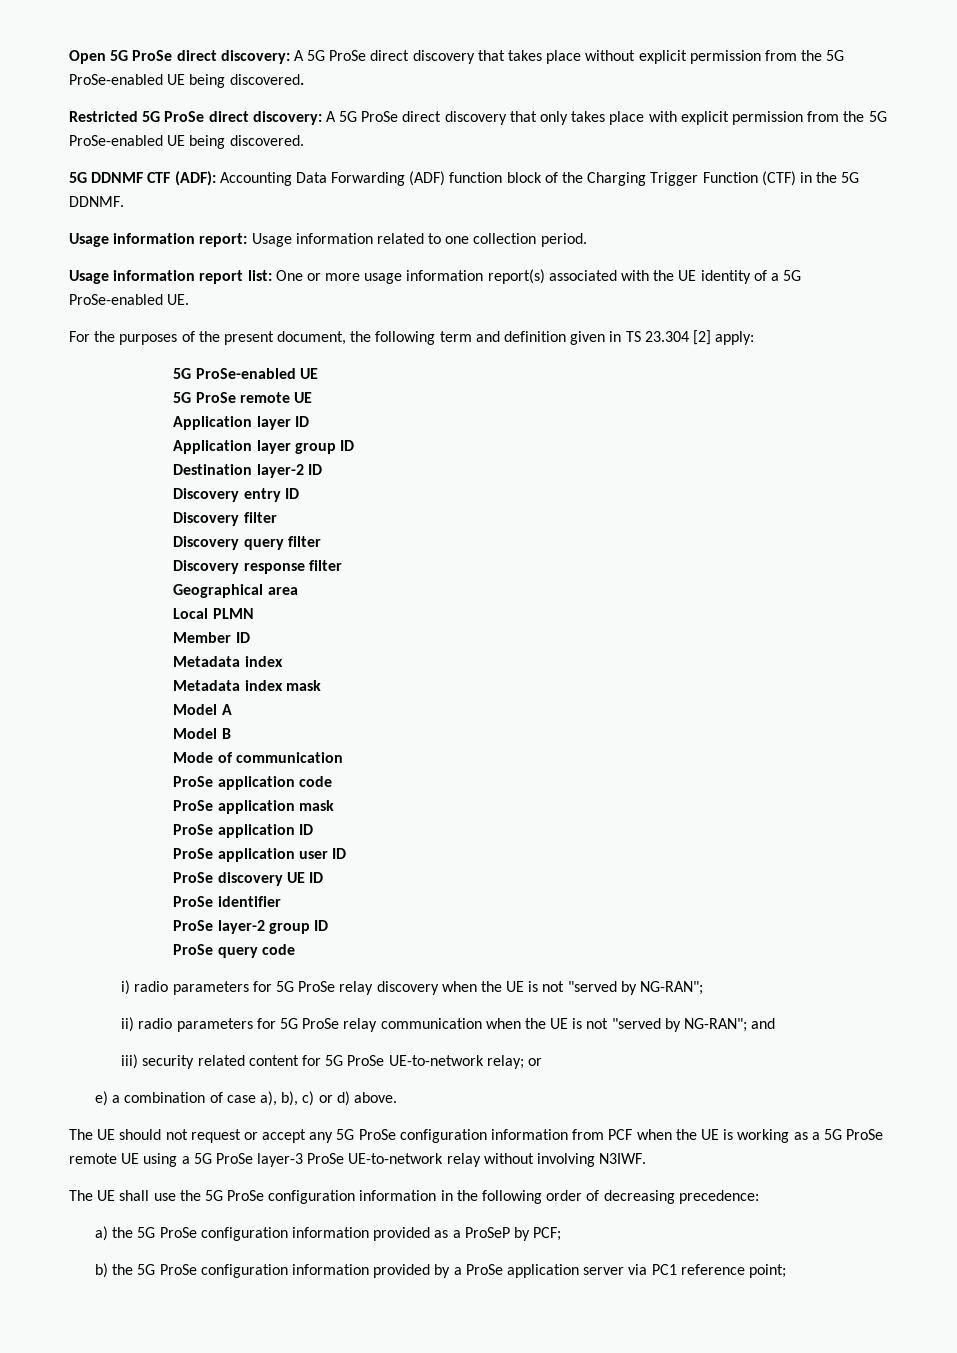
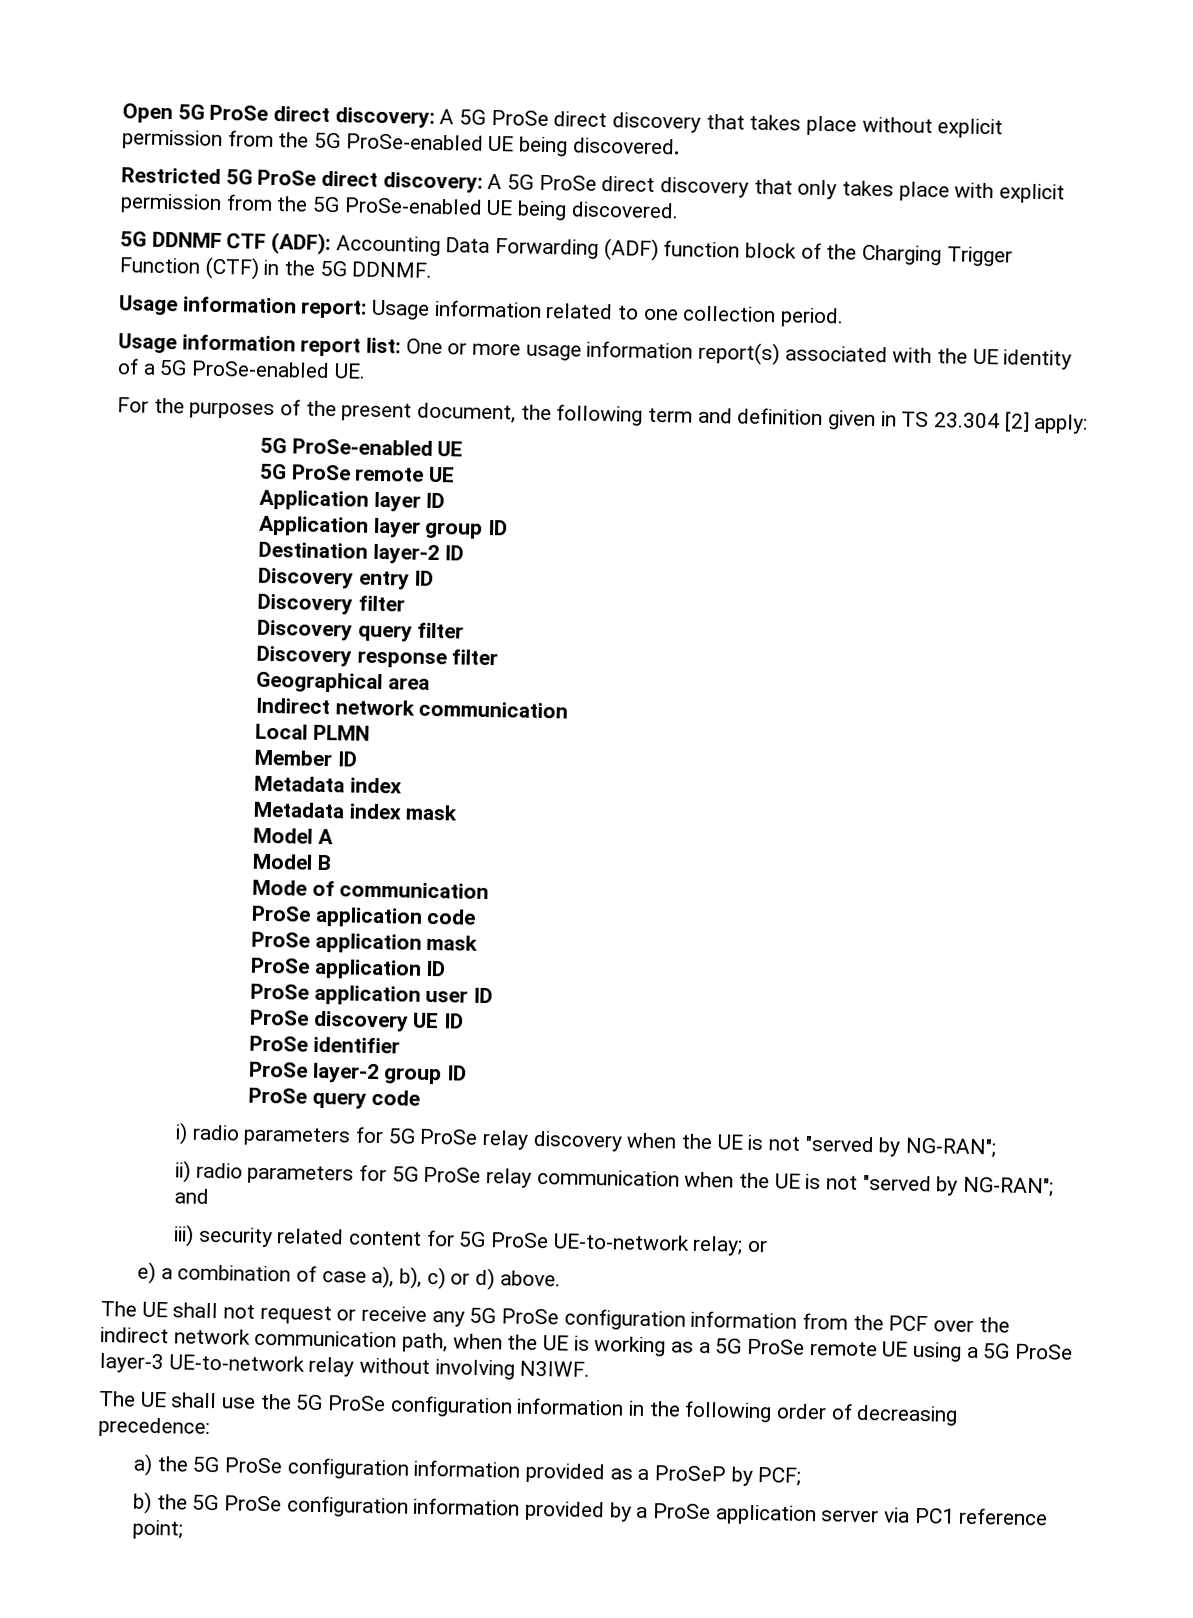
+ Indirect network communication
- The UE should not request or accept any 5G ProSe configuration information from PCF when the UE is working as a 5G ProSe remote UE using a 5G ProSe layer-3 ProSe UE-to-network relay without involving N3IWF.
+ The UE shall not request or receive any 5G ProSe configuration information from the PCF over the indirect network communication path, when the UE is working as a 5G ProSe remote UE using a 5G ProSe layer-3 UE-to-network relay without involving N3IWF.

